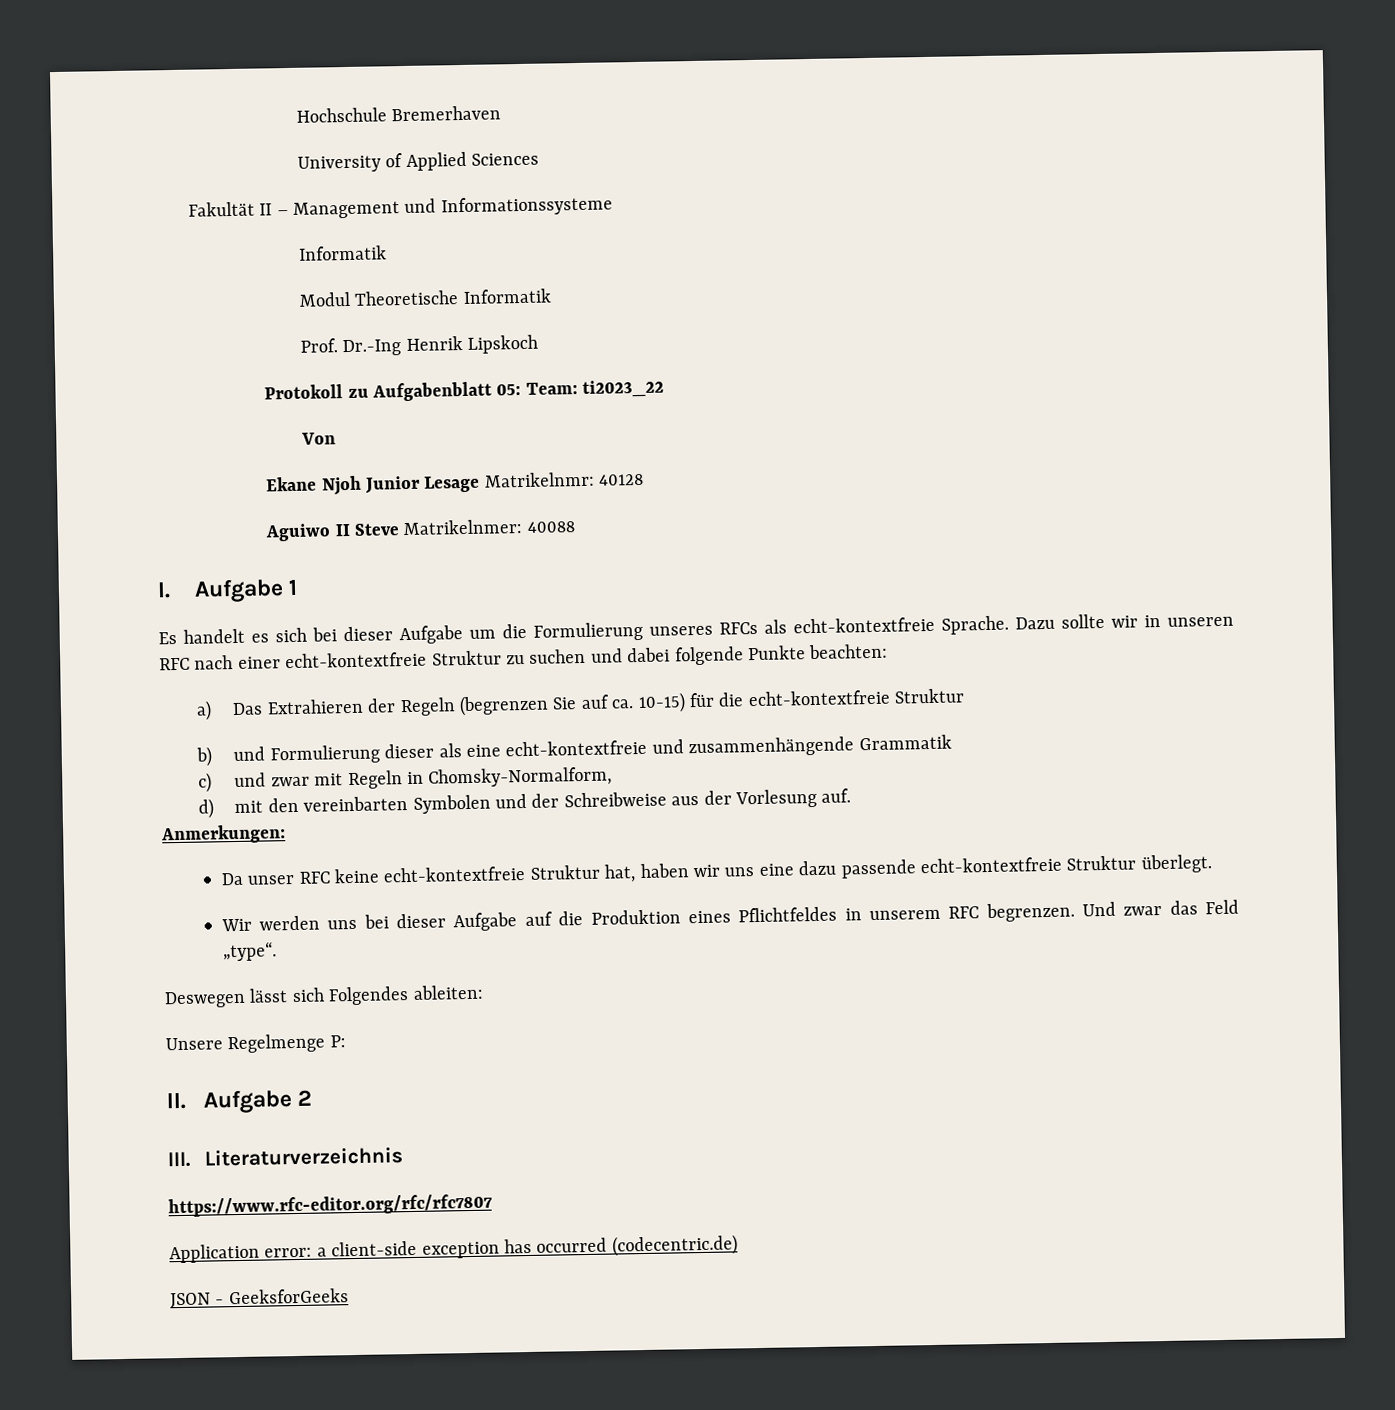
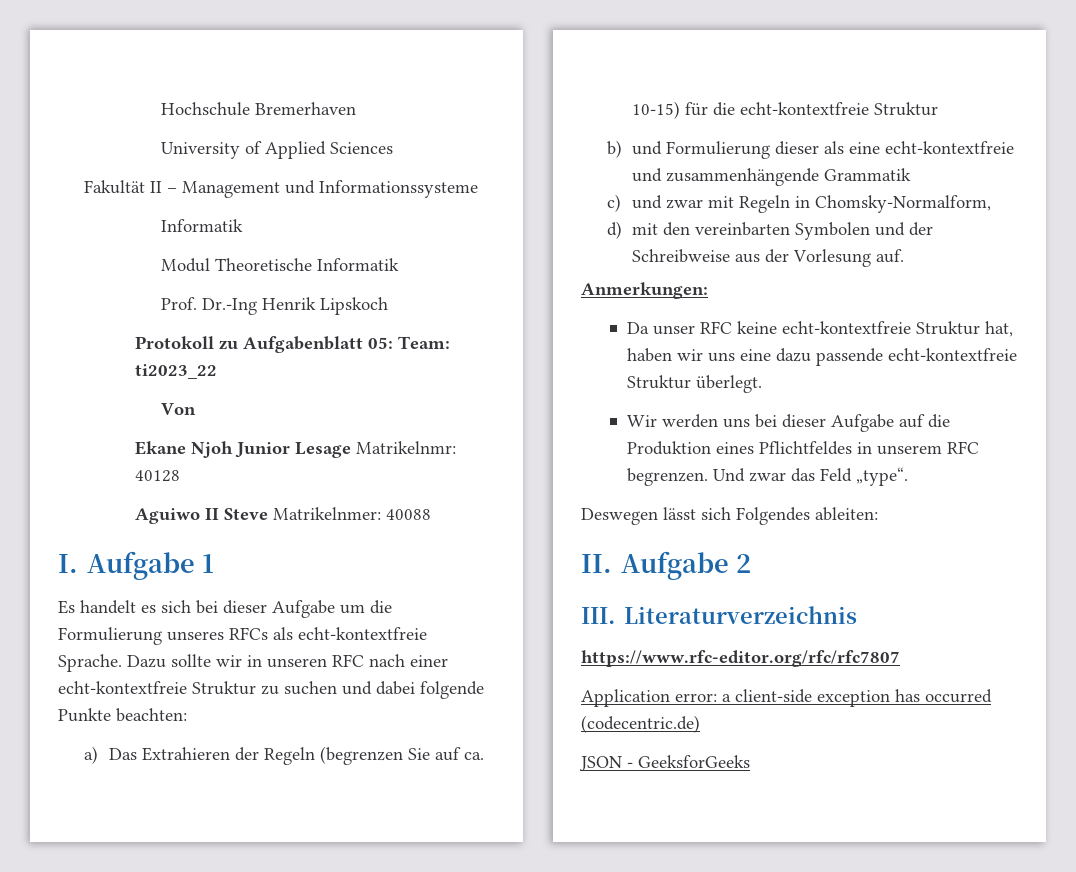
- Unsere Regelmenge P:

